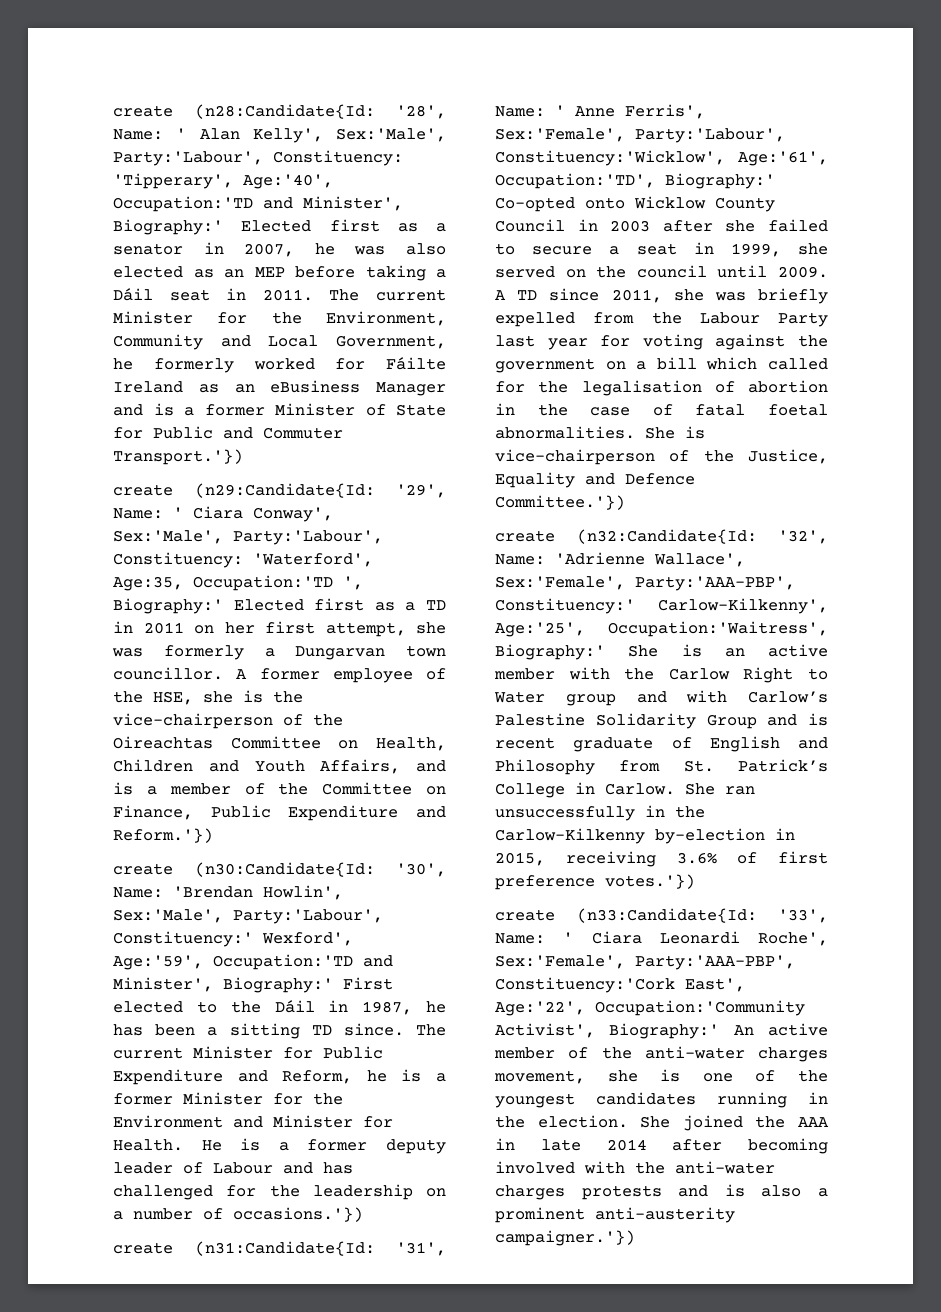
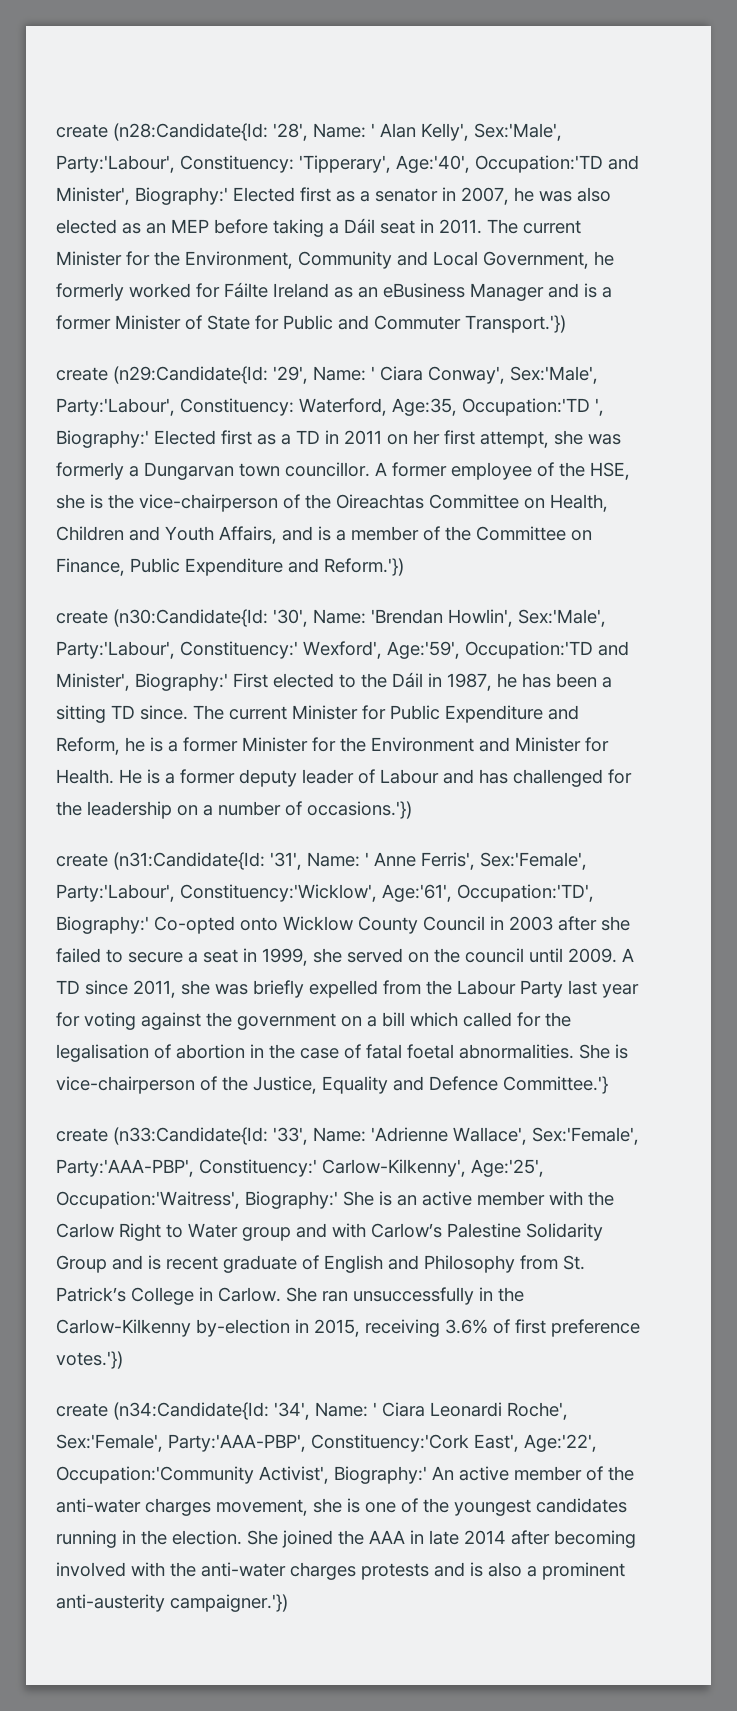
- create (n29:Candidate{Id: '29', Name: ' Ciara Conway', Sex:'Male', Party:'Labour', Constituency: 'Waterford', Age:35, Occupation:'TD ', Biography:' Elected first as a TD in 2011 on her first attempt, she was formerly a Dungarvan town councillor.
+ create (n29:Candidate{Id: '29', Name: ' Ciara Conway', Sex:'Male', Party:'Labour', Constituency: Waterford, Age:35, Occupation:'TD ', Biography:' Elected first as a TD in 2011 on her first attempt, she was formerly a Dungarvan town councillor.
- She is vice-chairperson of the Justice, Equality and Defence Committee.'})
- create (n32:Candidate{Id: '32', Name: 'Adrienne Wallace', Sex:'Female', Party:'AAA-PBP', Constituency:' Carlow-Kilkenny', Age:'25', Occupation:'Waitress', Biography:' She is an active member with the Carlow Right to Water group and with Carlow’s Palestine Solidarity Group and is recent graduate of English and Philosophy from St. Patrick’s College in Carlow.
+ She is vice-chairperson of the Justice, Equality and Defence Committee.'}
+ create (n33:Candidate{Id: '33', Name: 'Adrienne Wallace', Sex:'Female', Party:'AAA-PBP', Constituency:' Carlow-Kilkenny', Age:'25', Occupation:'Waitress', Biography:' She is an active member with the Carlow Right to Water group and with Carlow’s Palestine Solidarity Group and is recent graduate of English and Philosophy from St. Patrick’s College in Carlow.
- create (n33:Candidate{Id: '33', Name: ' Ciara Leonardi Roche', Sex:'Female', Party:'AAA-PBP', Constituency:'Cork East', Age:'22', Occupation:'Community Activist', Biography:' An active member of the anti-water charges movement, she is one of the youngest candidates running in the election.
+ create (n34:Candidate{Id: '34', Name: ' Ciara Leonardi Roche', Sex:'Female', Party:'AAA-PBP', Constituency:'Cork East', Age:'22', Occupation:'Community Activist', Biography:' An active member of the anti-water charges movement, she is one of the youngest candidates running in the election.

